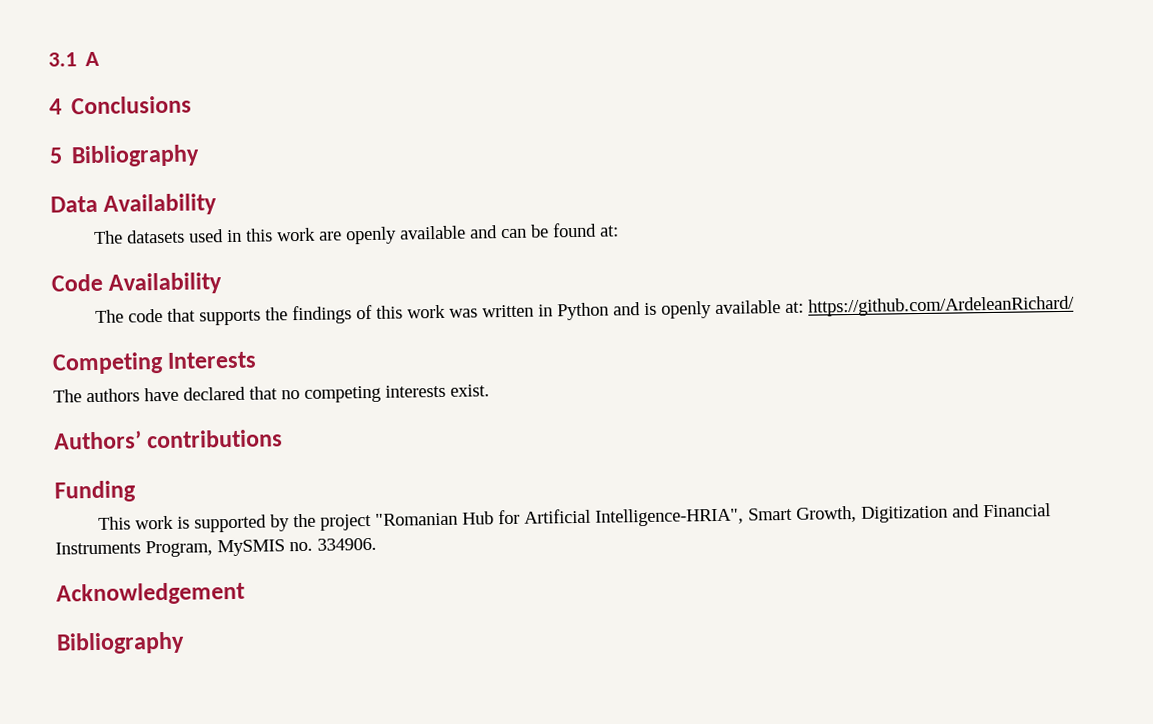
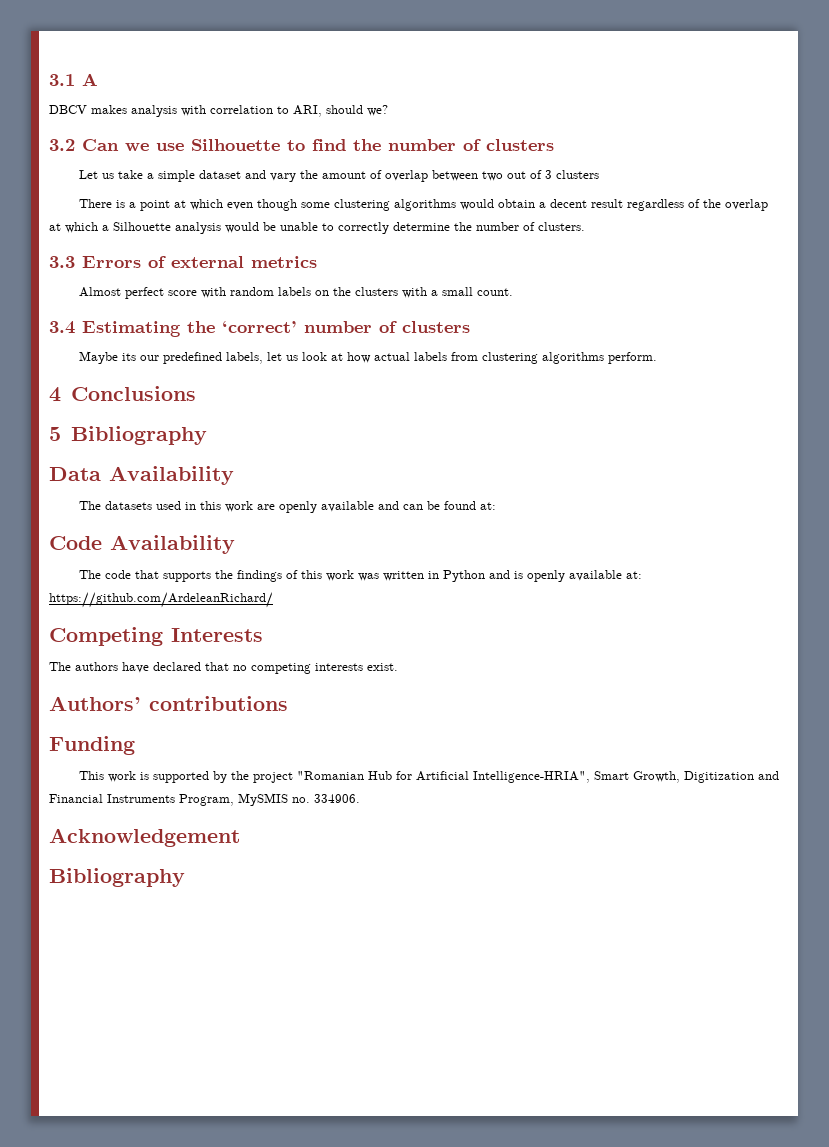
+ DBCV makes analysis with correlation to ARI, should we?
+ 3.2 Can we use Silhouette to find the number of clusters
+ Let us take a simple dataset and vary the amount of overlap between two out of 3 clusters
+ There is a point at which even though some clustering algorithms would obtain a decent result regardless of the overlap at which a Silhouette analysis would be unable to correctly determine the number of clusters.
+ 3.3 Errors of external metrics
+ Almost perfect score with random labels on the clusters with a small count.
+ 3.4 Estimating the ‘correct’ number of clusters
+ Maybe its our predefined labels, let us look at how actual labels from clustering algorithms perform.

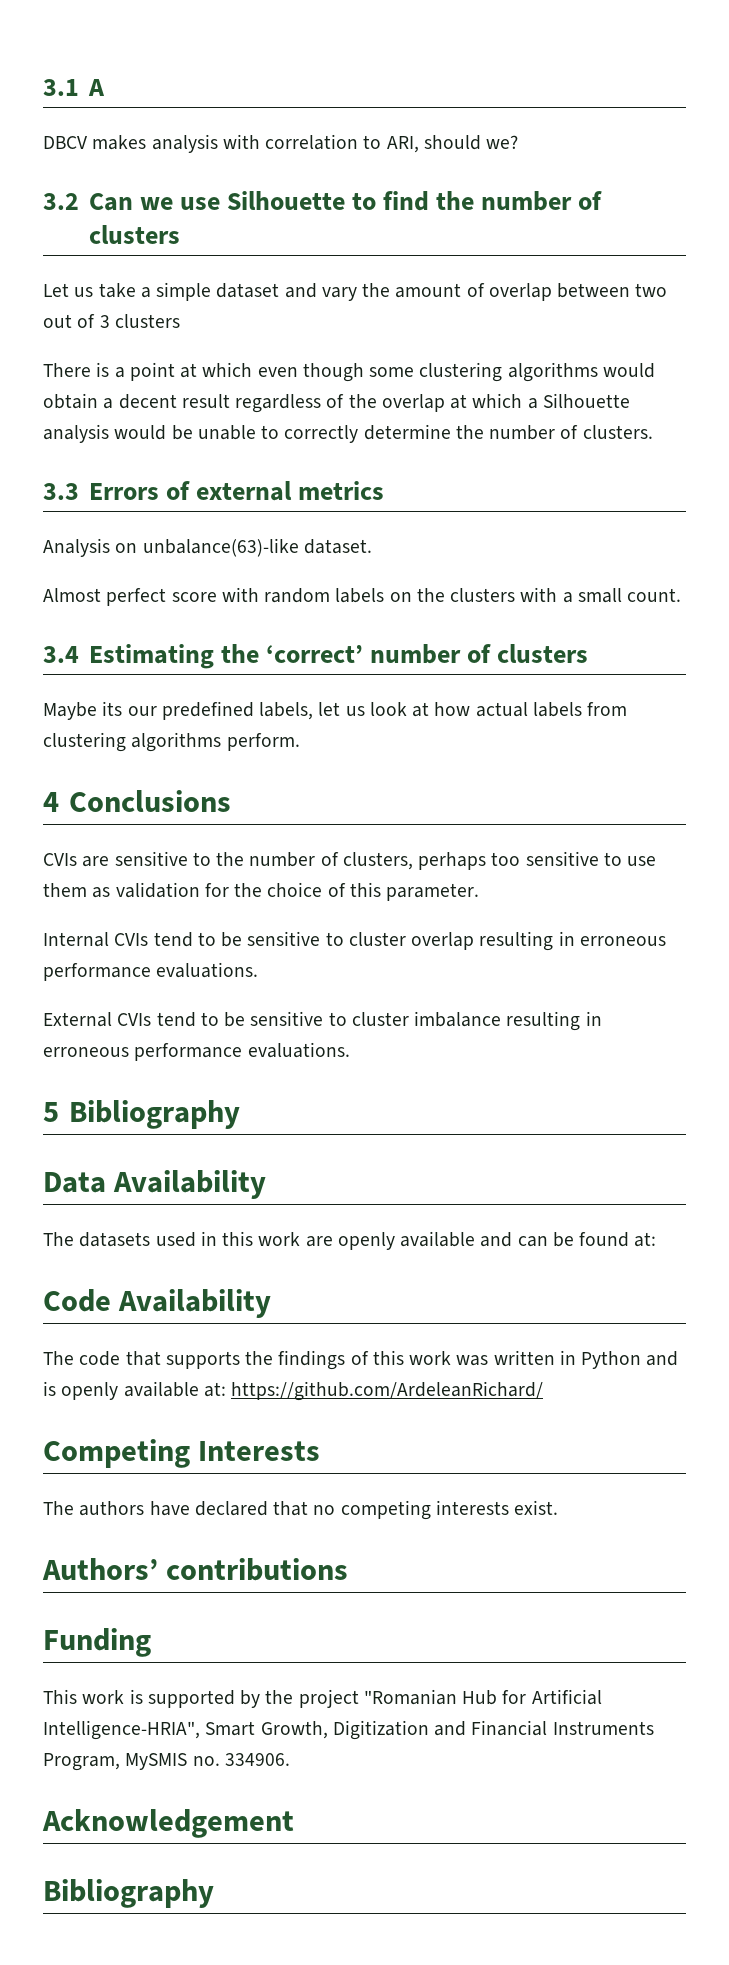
+ Analysis on unbalance(63)-like dataset.
+ CVIs are sensitive to the number of clusters, perhaps too sensitive to use them as validation for the choice of this parameter.
+ Internal CVIs tend to be sensitive to cluster overlap resulting in erroneous performance evaluations.
+ External CVIs tend to be sensitive to cluster imbalance resulting in erroneous performance evaluations.

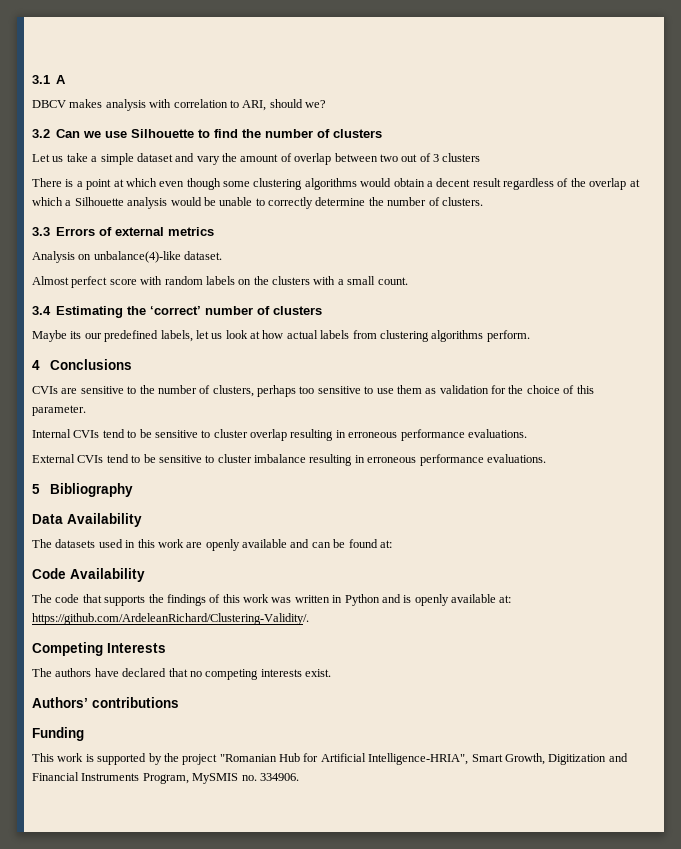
- Analysis on unbalance(63)-like dataset.
+ Analysis on unbalance(4)-like dataset.
- The code that supports the findings of this work was written in Python and is openly available at: https://github.com/ArdeleanRichard/
+ The code that supports the findings of this work was written in Python and is openly available at: https://github.com/ArdeleanRichard/Clustering-Validity/.
- Acknowledgement
- Bibliography

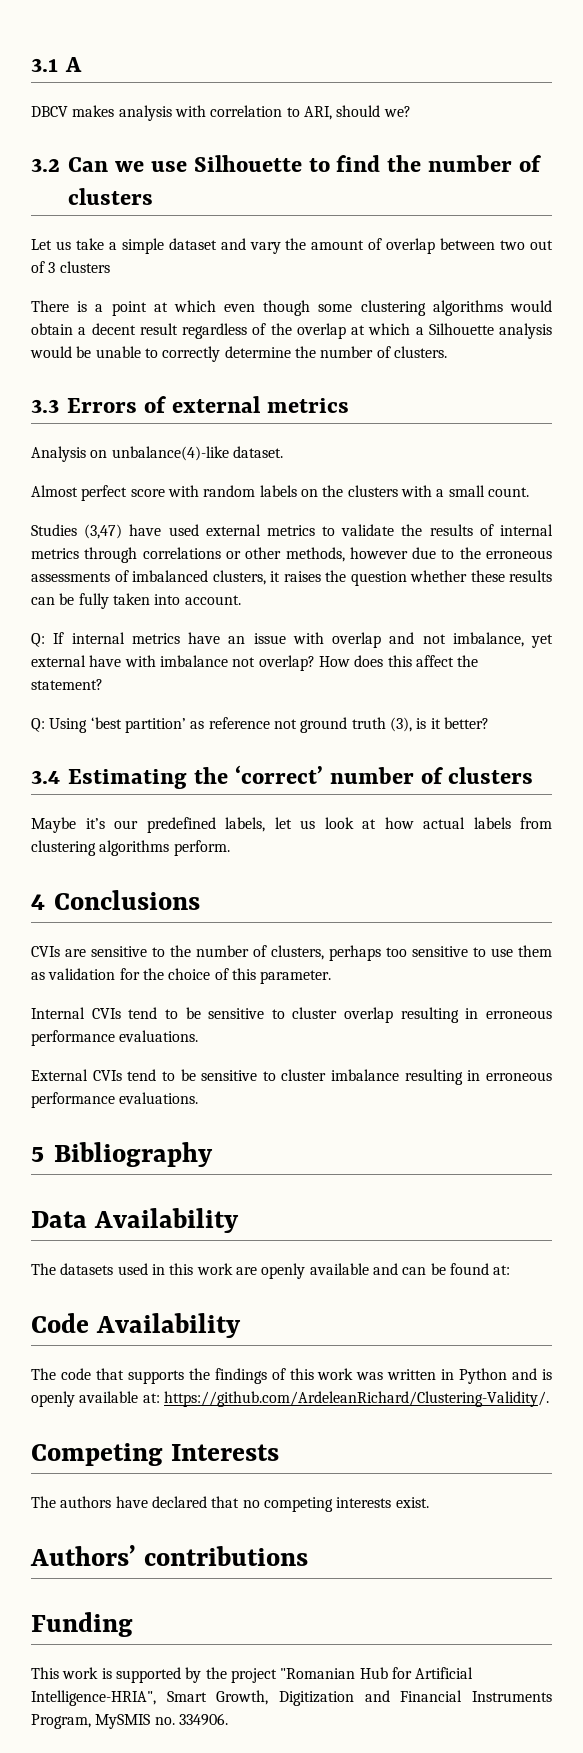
+ Studies (3,47) have used external metrics to validate the results of internal metrics through correlations or other methods, however due to the erroneous assessments of imbalanced clusters, it raises the question whether these results can be fully taken into account.
+ Q: If internal metrics have an issue with overlap and not imbalance, yet external have with imbalance not overlap? How does this affect the statement?
+ Q: Using ‘best partition’ as reference not ground truth (3), is it better?
- Maybe its our predefined labels, let us look at how actual labels from clustering algorithms perform.
+ Maybe it’s our predefined labels, let us look at how actual labels from clustering algorithms perform.

